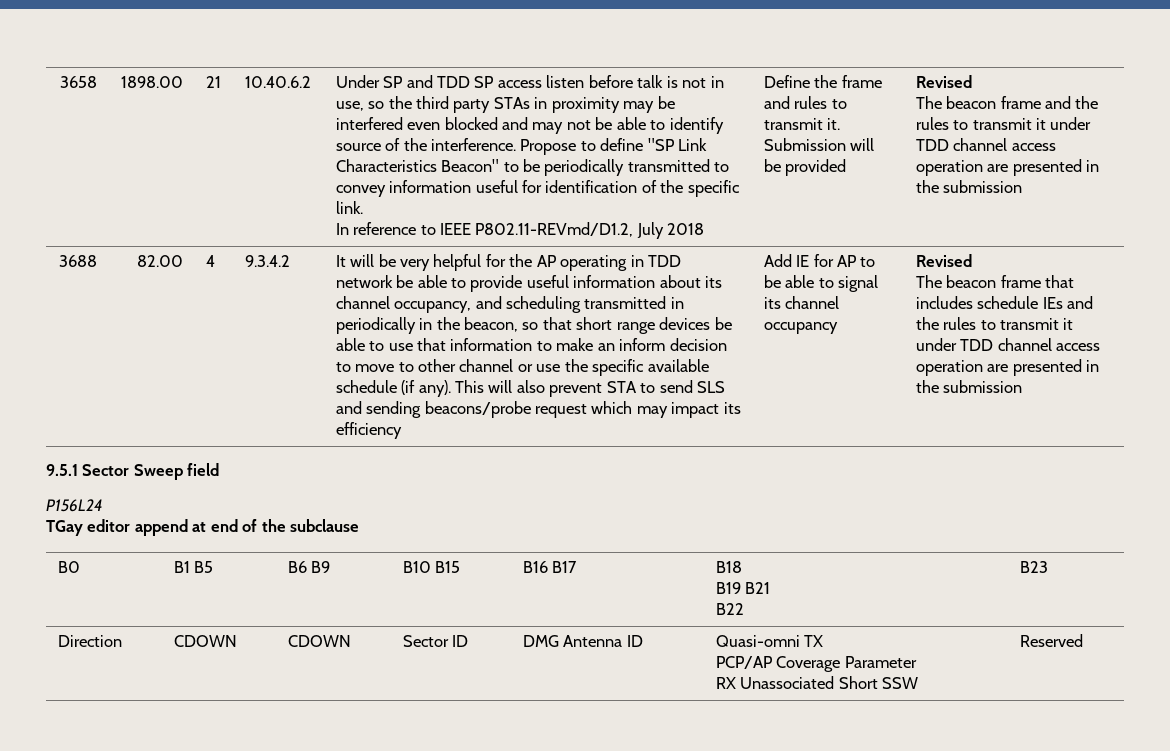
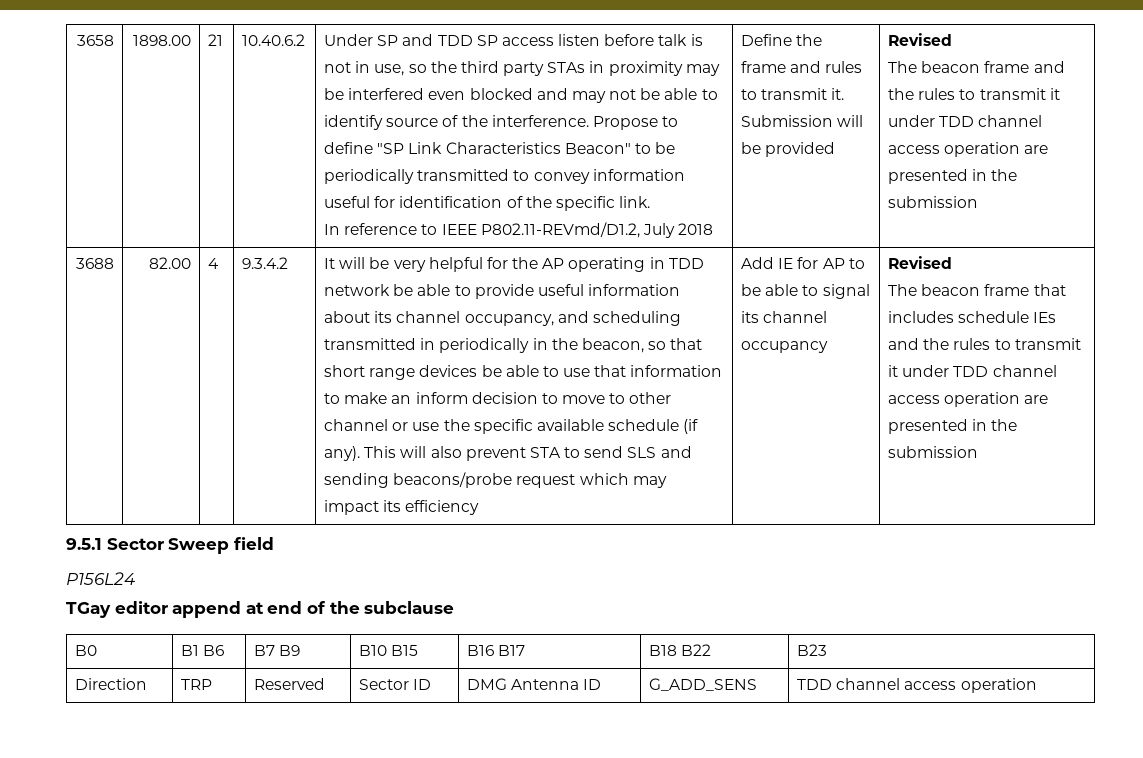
- B0 | B1 B5 | B6 B9 | B10 B15 | B16 B17 | B18
- B19 B21
- B22 | B23
+ B0 | B1 B6 | B7 B9 | B10 B15 | B16 B17 | B18 B22 | B23
- Direction | CDOWN | CDOWN | Sector ID | DMG Antenna ID | Quasi-omni TX
- PCP/AP Coverage Parameter
- RX Unassociated Short SSW | Reserved
+ Direction | TRP | Reserved | Sector ID | DMG Antenna ID | G_ADD_SENS | TDD channel access operation

